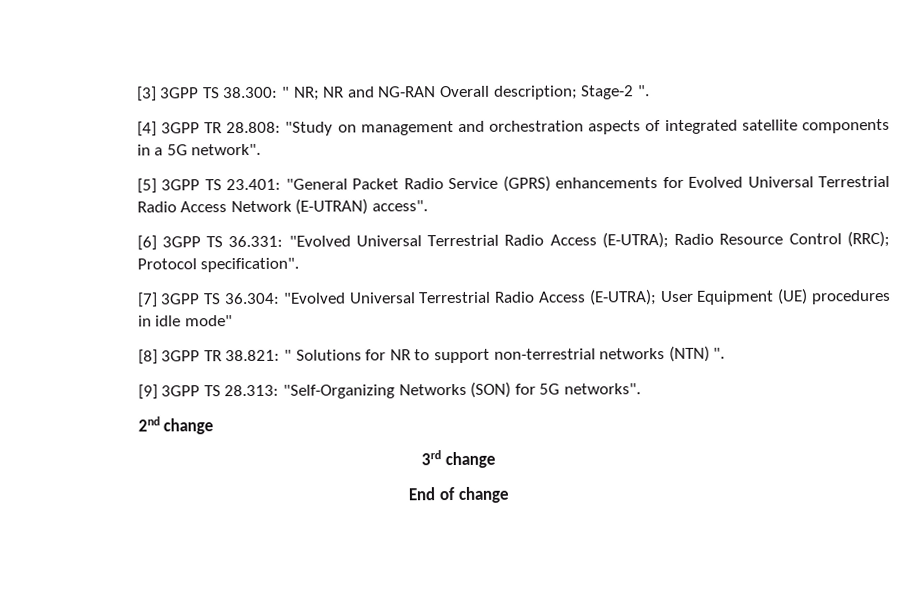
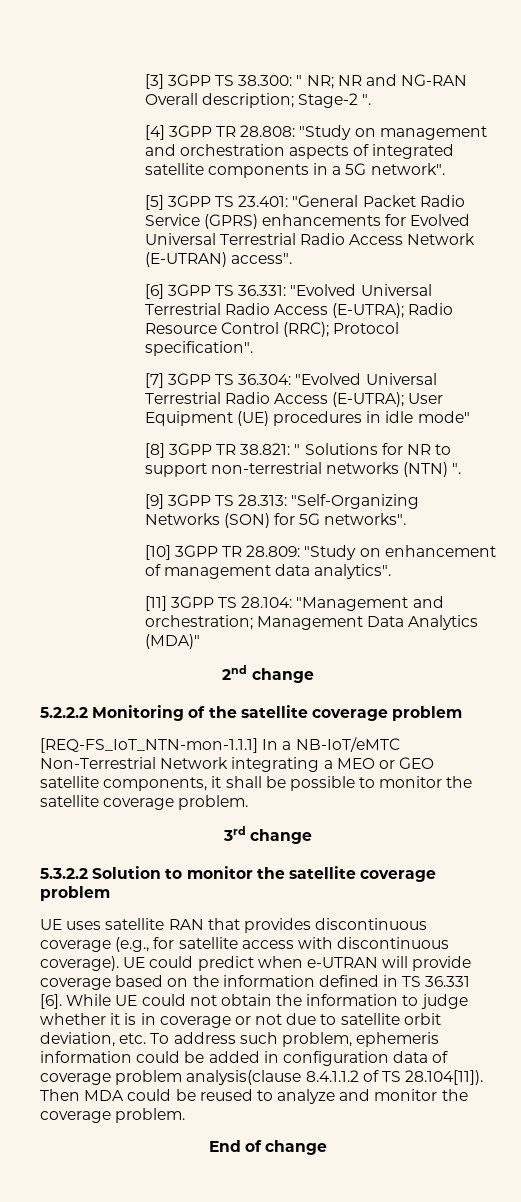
+ [10] 3GPP TR 28.809: "Study on enhancement of management data analytics".
+ [11] 3GPP TS 28.104: "Management and orchestration; Management Data Analytics (MDA)"
  2nd change
+ 5.2.2.2 Monitoring of the satellite coverage problem
+ [REQ-FS_IoT_NTN-mon-1.1.1] In a NB-IoT/eMTC Non-Terrestrial Network integrating a MEO or GEO satellite components, it shall be possible to monitor the satellite coverage problem.
  3rd change
+ 5.3.2.2 Solution to monitor the satellite coverage problem
+ UE uses satellite RAN that provides discontinuous coverage (e.g., for satellite access with discontinuous coverage). UE could predict when e-UTRAN will provide coverage based on the information defined in TS 36.331 [6]. While UE could not obtain the information to judge whether it is in coverage or not due to satellite orbit deviation, etc. To address such problem, ephemeris information could be added in configuration data of coverage problem analysis(clause 8.4.1.1.2 of TS 28.104[11]). Then MDA could be reused to analyze and monitor the coverage problem.

